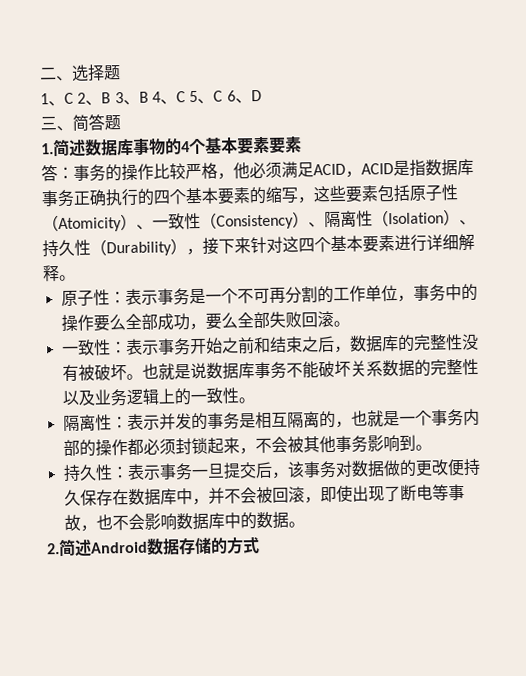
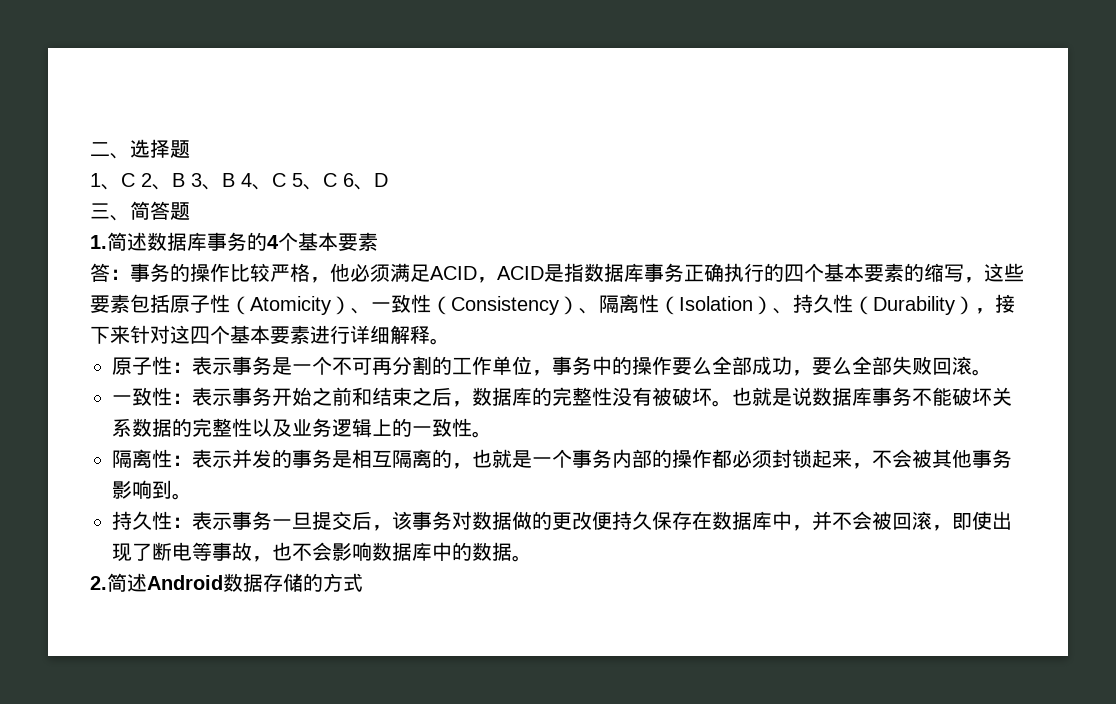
- 1.简述数据库事物的4个基本要素要素
+ 1.简述数据库事务的4个基本要素

